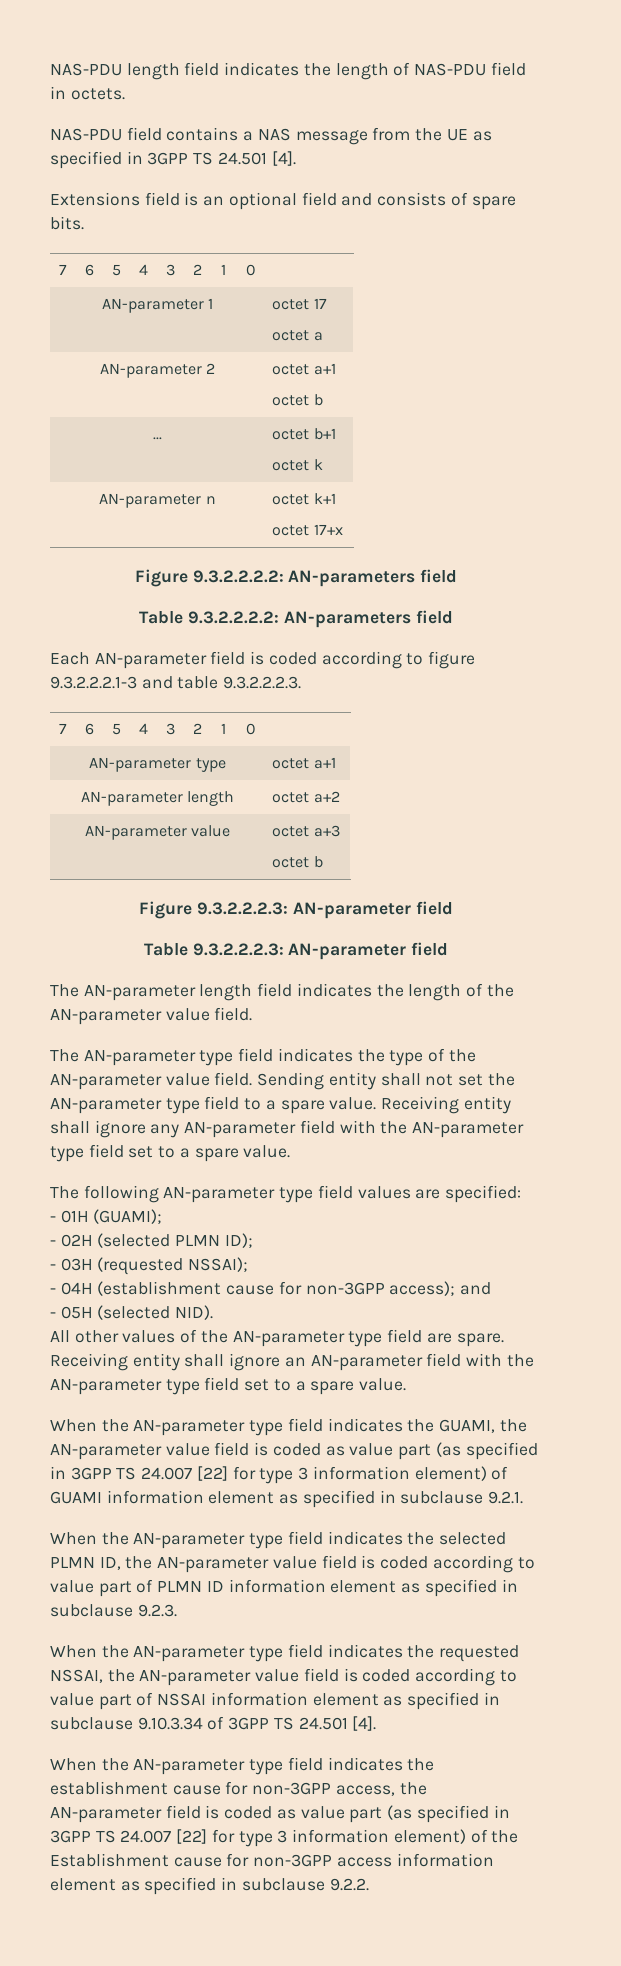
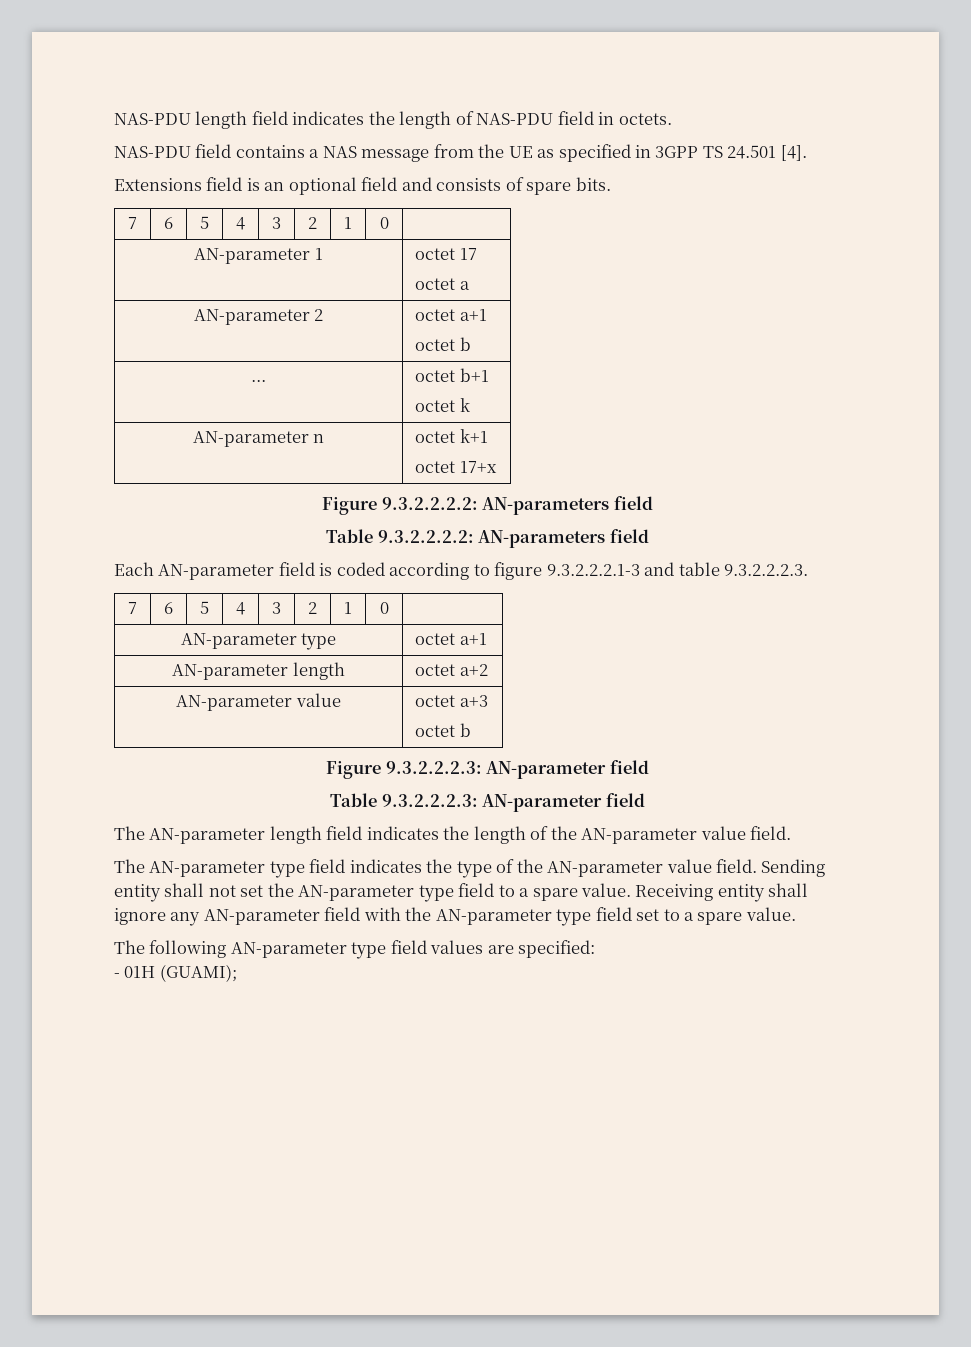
- - 02H (selected PLMN ID);
- - 03H (requested NSSAI);
- - 04H (establishment cause for non-3GPP access); and
- - 05H (selected NID).
- All other values of the AN-parameter type field are spare. Receiving entity shall ignore an AN-parameter field with the AN-parameter type field set to a spare value.
- When the AN-parameter type field indicates the GUAMI, the AN-parameter value field is coded as value part (as specified in 3GPP TS 24.007 [22] for type 3 information element) of GUAMI information element as specified in subclause 9.2.1.
- When the AN-parameter type field indicates the selected PLMN ID, the AN-parameter value field is coded according to value part of PLMN ID information element as specified in subclause 9.2.3.
- When the AN-parameter type field indicates the requested NSSAI, the AN-parameter value field is coded according to value part of NSSAI information element as specified in subclause 9.10.3.34 of 3GPP TS 24.501 [4].
- When the AN-parameter type field indicates the establishment cause for non-3GPP access, the AN-parameter field is coded as value part (as specified in 3GPP TS 24.007 [22] for type 3 information element) of the Establishment cause for non-3GPP access information element as specified in subclause 9.2.2.

